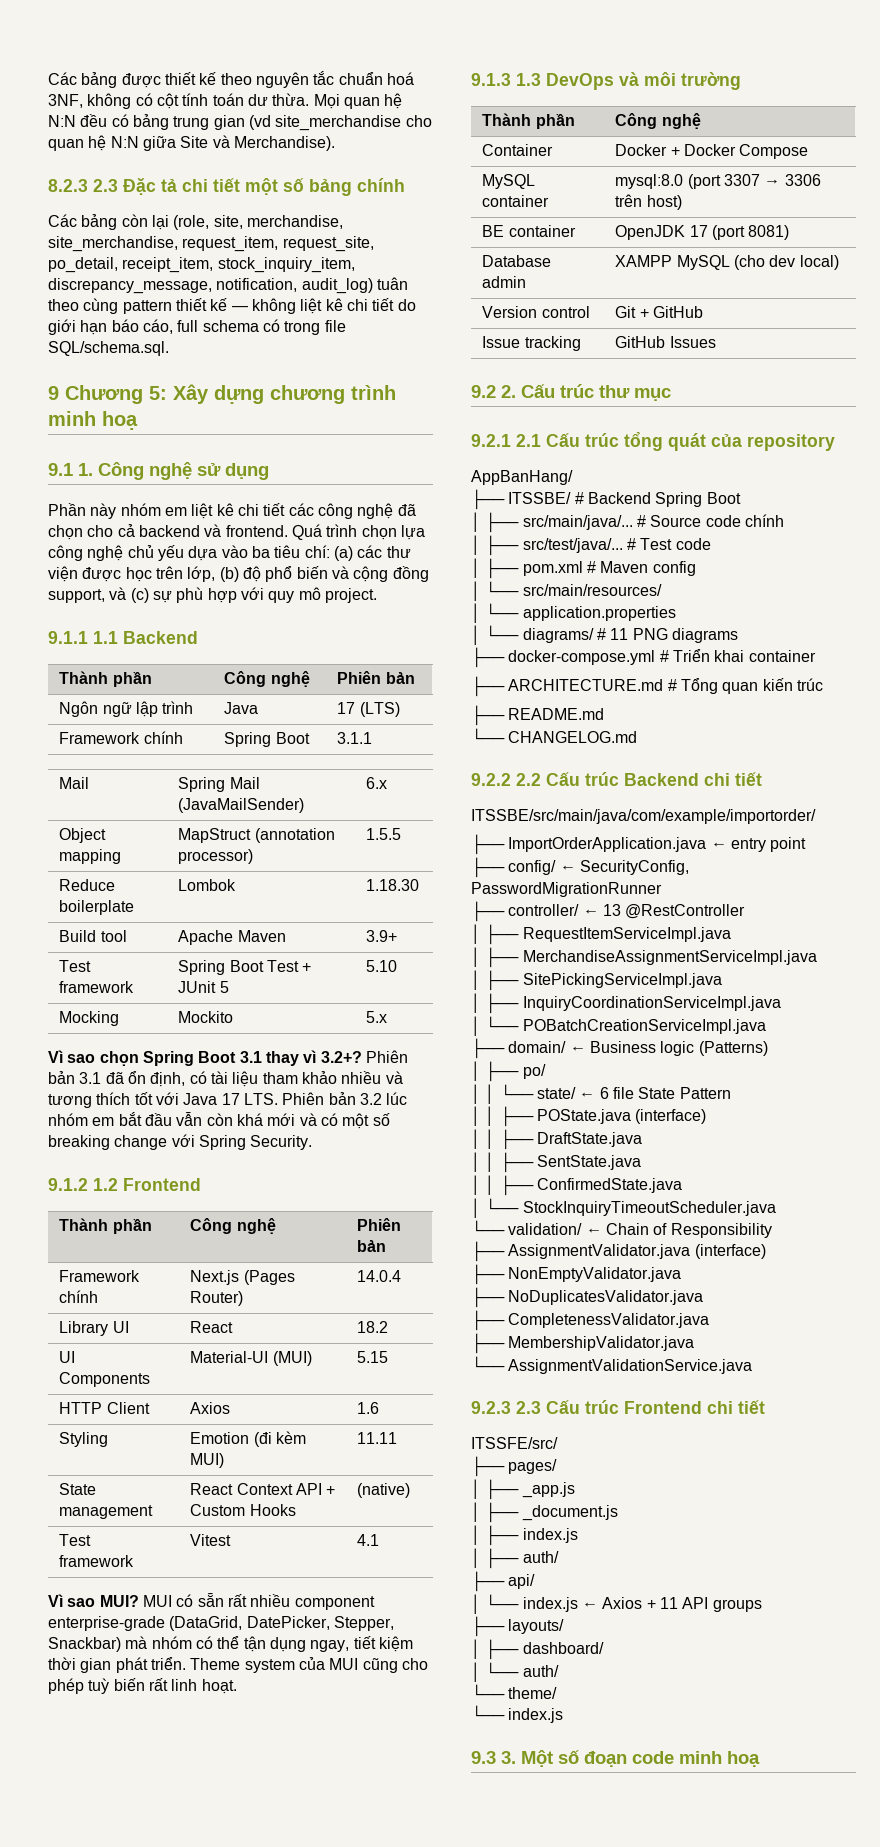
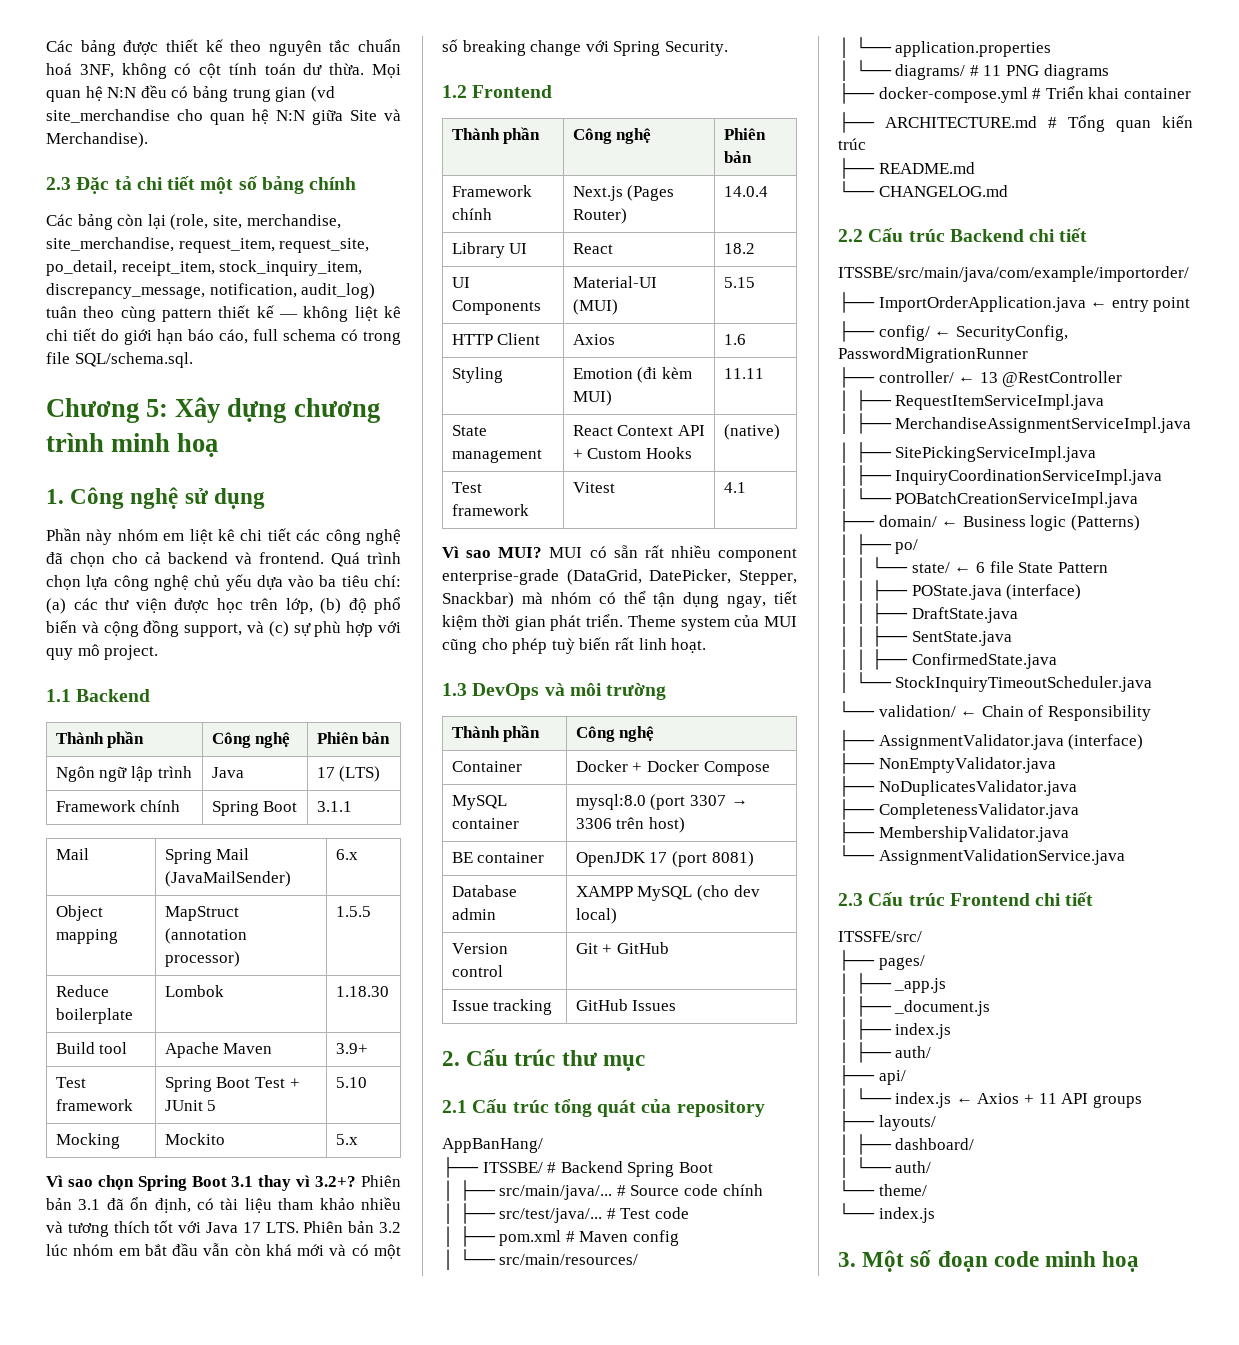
- 8.2.3 2.3 Đặc tả chi tiết một số bảng chính
+ 2.3 Đặc tả chi tiết một số bảng chính
- 9 Chương 5: Xây dựng chương trình minh hoạ
+ Chương 5: Xây dựng chương trình minh hoạ
- 9.1 1. Công nghệ sử dụng
+ 1. Công nghệ sử dụng
- 9.1.1 1.1 Backend
+ 1.1 Backend
- 9.1.2 1.2 Frontend
+ 1.2 Frontend
- 9.1.3 1.3 DevOps và môi trường
+ 1.3 DevOps và môi trường
- 9.2 2. Cấu trúc thư mục
+ 2. Cấu trúc thư mục
- 9.2.1 2.1 Cấu trúc tổng quát của repository
+ 2.1 Cấu trúc tổng quát của repository
- 9.2.2 2.2 Cấu trúc Backend chi tiết
+ 2.2 Cấu trúc Backend chi tiết
- 9.2.3 2.3 Cấu trúc Frontend chi tiết
+ 2.3 Cấu trúc Frontend chi tiết
- 9.3 3. Một số đoạn code minh hoạ
+ 3. Một số đoạn code minh hoạ

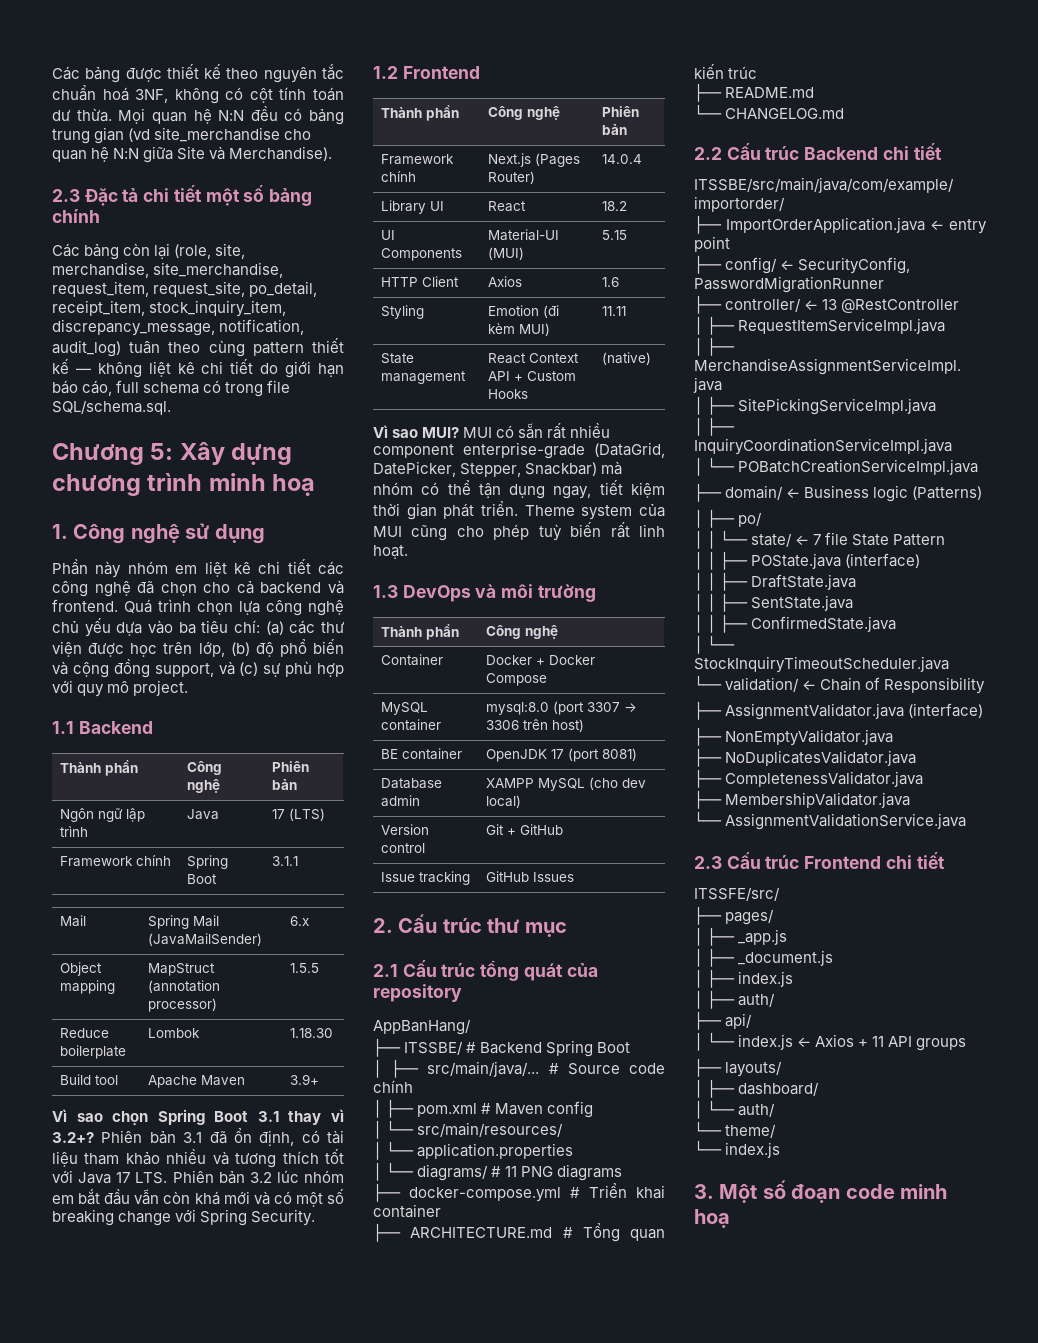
- Test framework | Spring Boot Test + JUnit 5 | 5.10
- Mocking | Mockito | 5.x
- Test framework | Vitest | 4.1
- │ ├── src/test/java/... # Test code
- │ │ └── state/ ← 6 file State Pattern
+ │ │ └── state/ ← 7 file State Pattern

